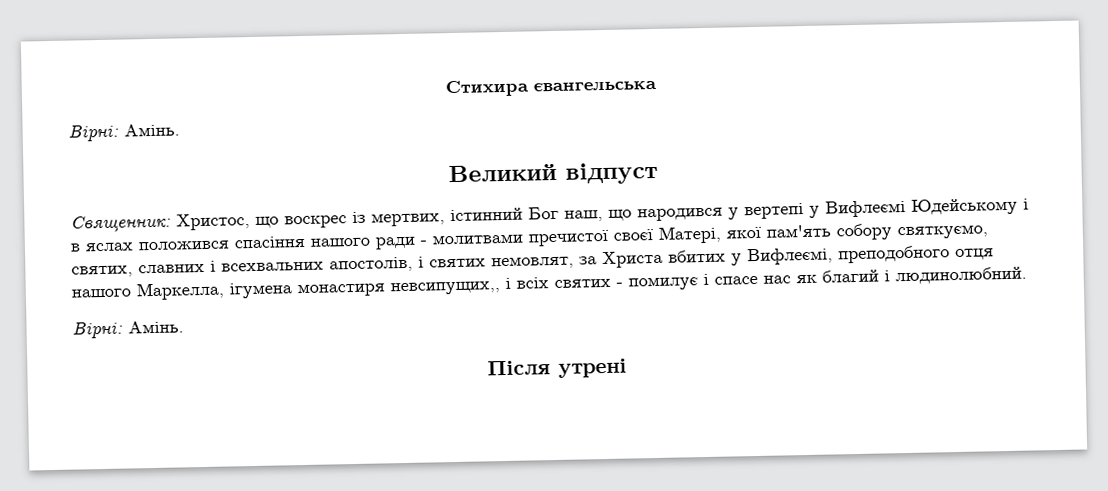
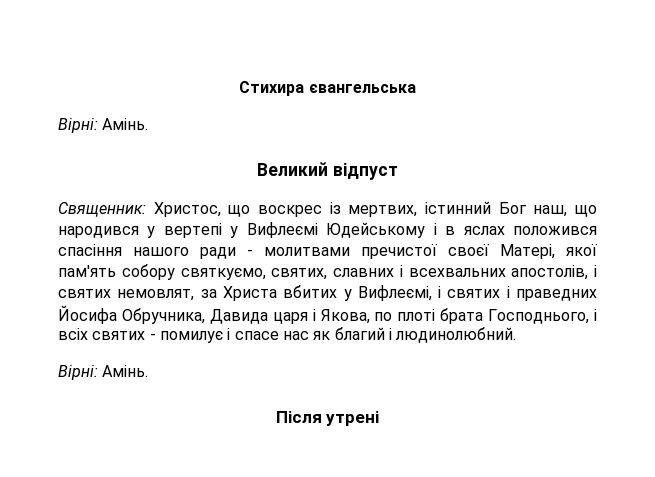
- Священник: Христос, що воскрес із мертвих, істинний Бог наш, що народився у вертепі у Вифлеємі Юдейському і в яслах положився спасіння нашого ради - молитвами пречистої своєї Матері, якої пам'ять собору святкуємо, святих, славних і всехвальних апостолів, і святих немовлят, за Христа вбитих у Вифлеємі, преподобного отця нашого Маркелла, ігумена монастиря невсипущих,, і всіх святих - помилує і спасе нас як благий і людинолюбний.
+ Священник: Христос, що воскрес із мертвих, істинний Бог наш, що народився у вертепі у Вифлеємі Юдейському і в яслах положився спасіння нашого ради - молитвами пречистої своєї Матері, якої пам'ять собору святкуємо, святих, славних і всехвальних апостолів, і святих немовлят, за Христа вбитих у Вифлеємі, і святих і праведних Йосифа Обручника, Давида царя і Якова, по плоті брата Господнього, і всіх святих - помилує і спасе нас як благий і людинолюбний.

